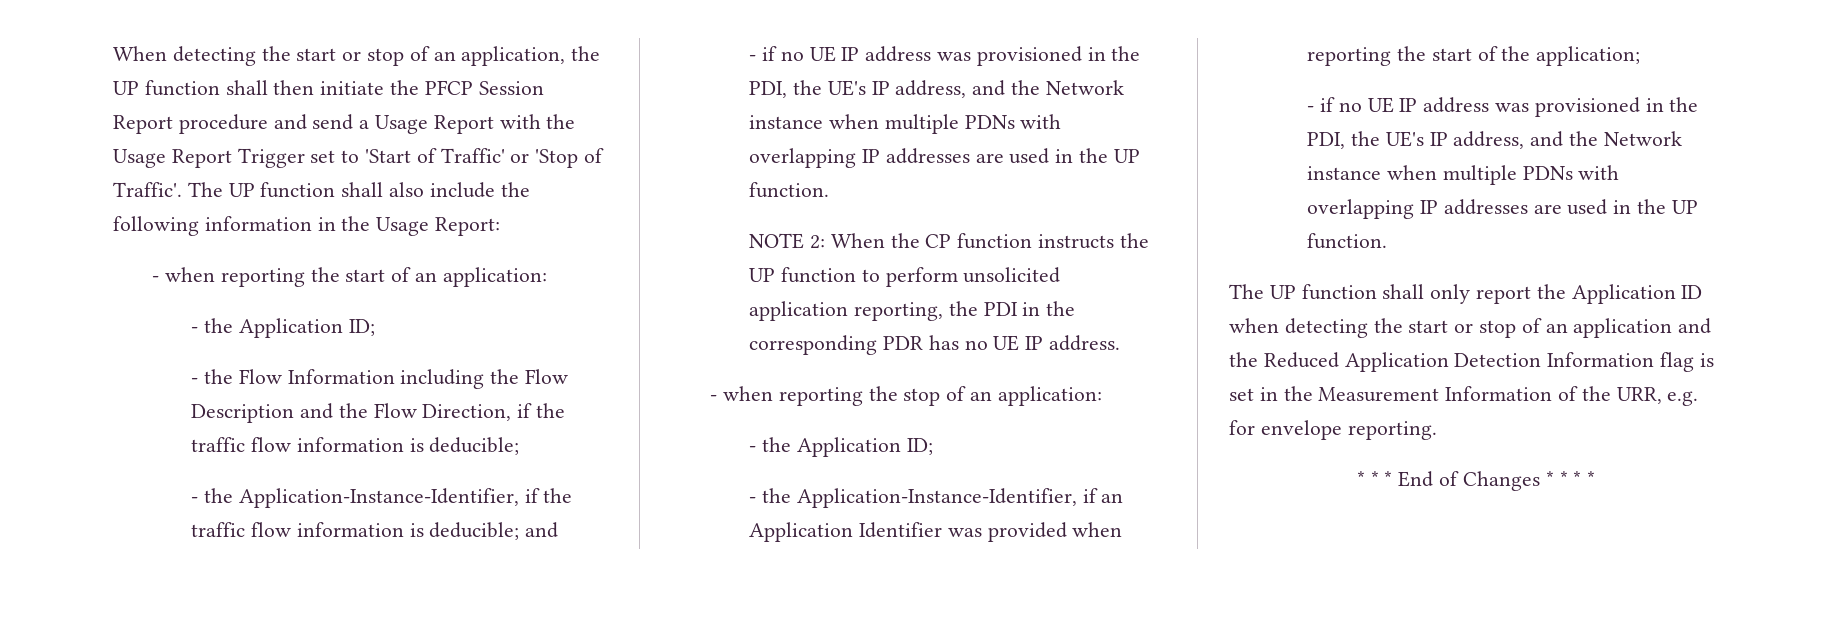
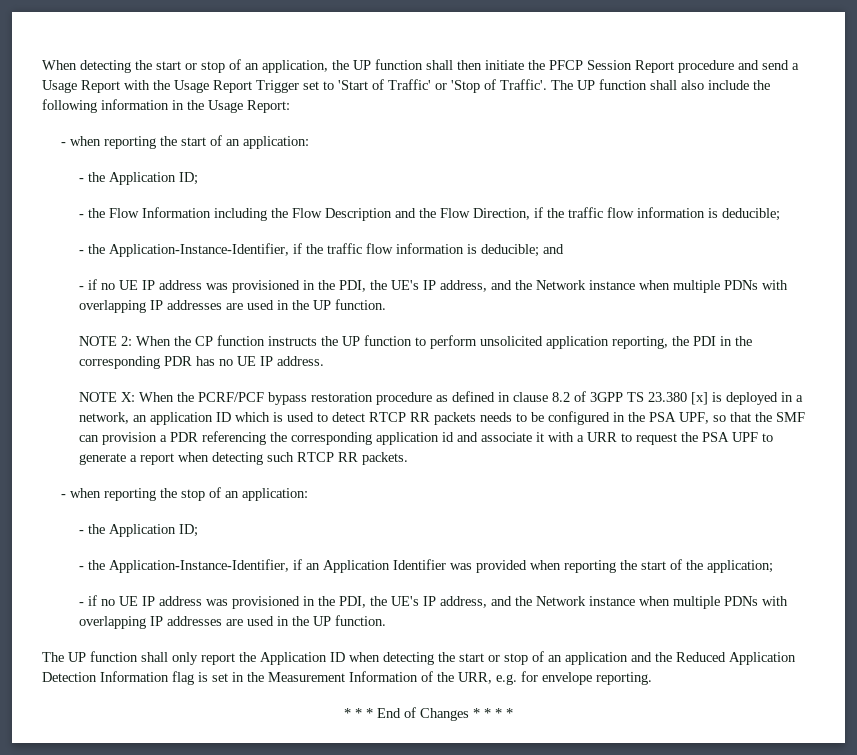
+ NOTE X: When the PCRF/PCF bypass restoration procedure as defined in clause 8.2 of 3GPP TS 23.380 [x] is deployed in a network, an application ID which is used to detect RTCP RR packets needs to be configured in the PSA UPF, so that the SMF can provision a PDR referencing the corresponding application id and associate it with a URR to request the PSA UPF to generate a report when detecting such RTCP RR packets.

